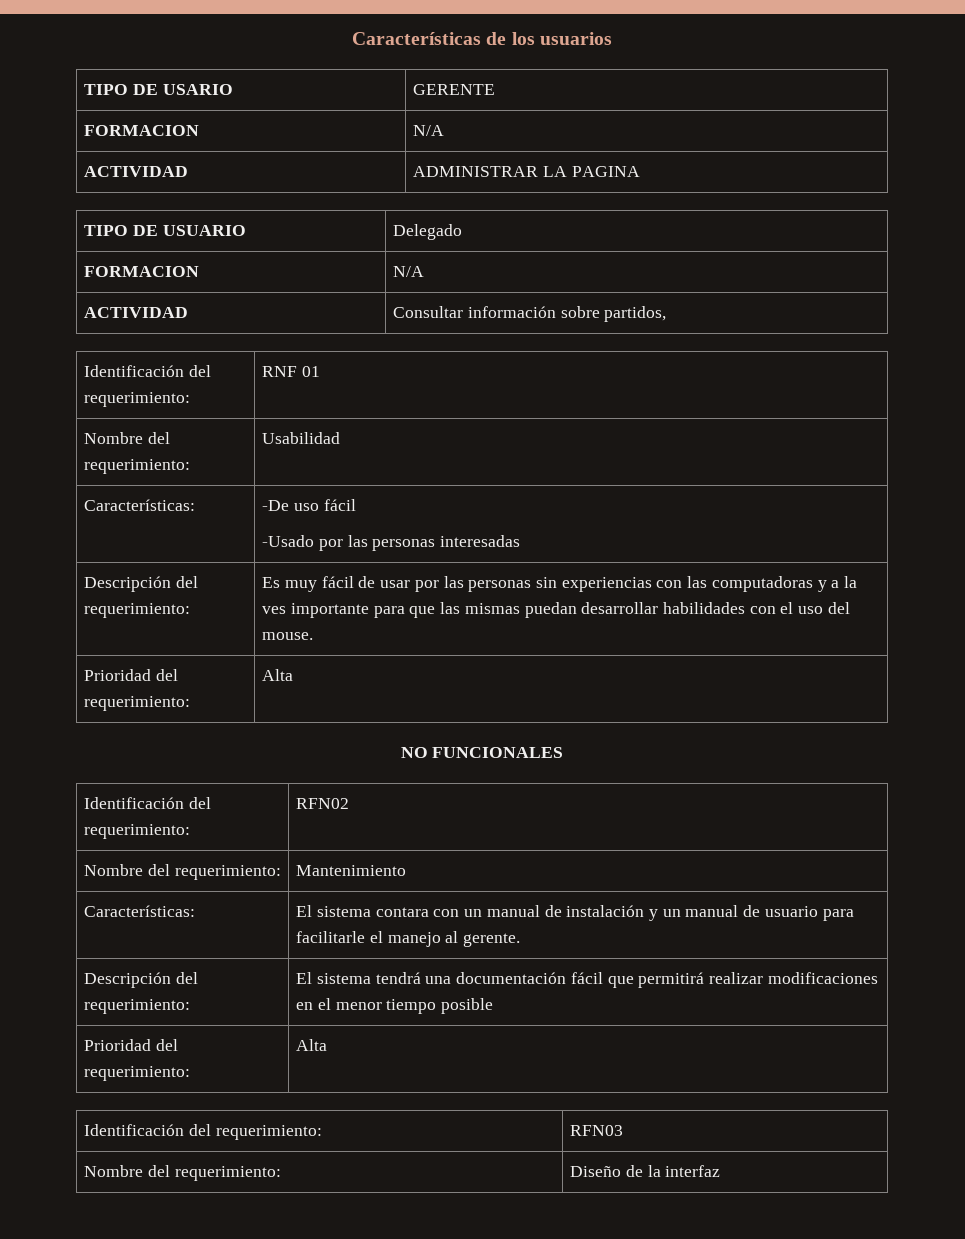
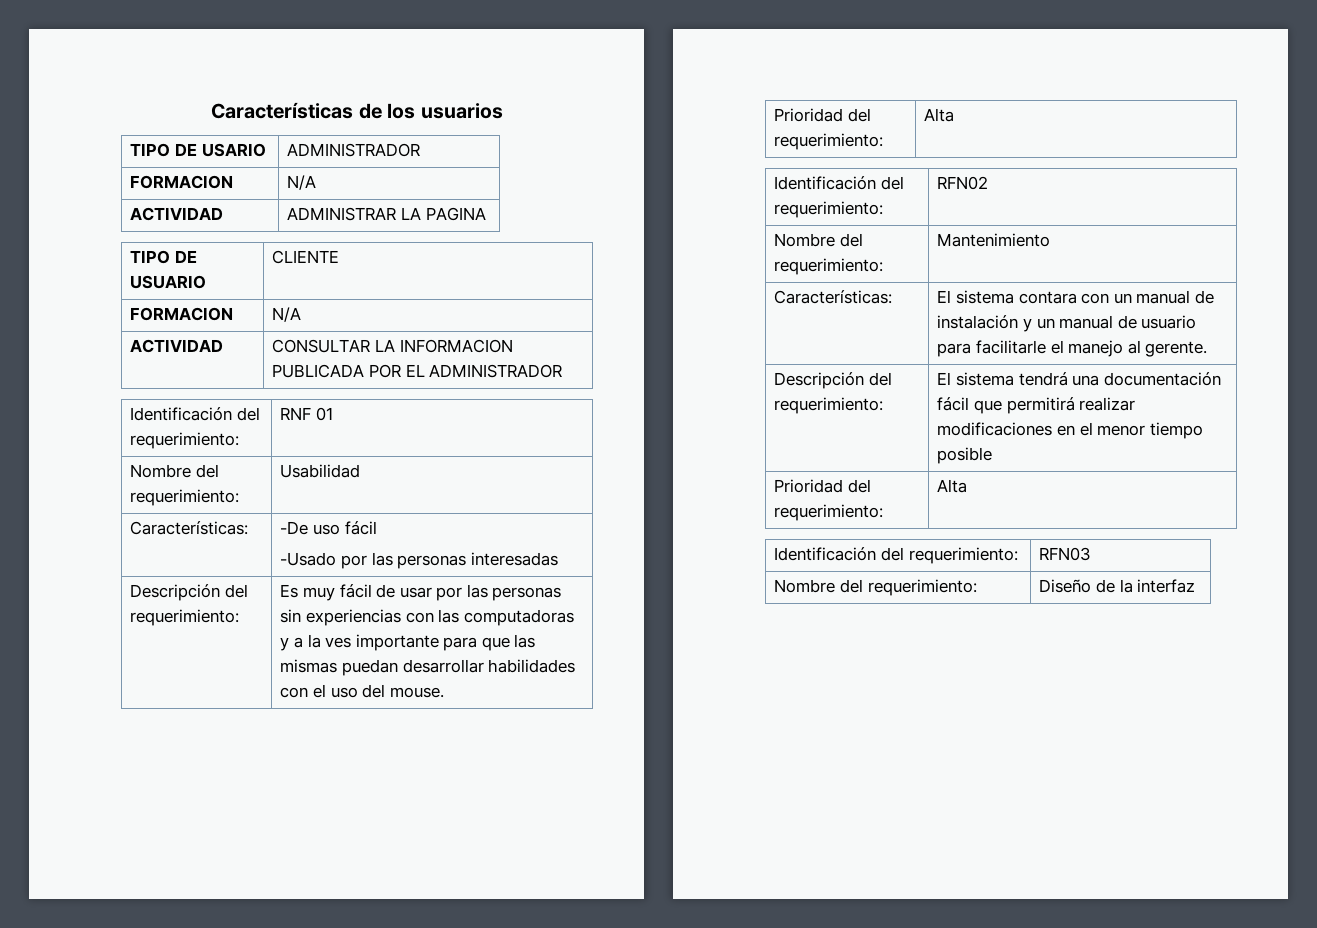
- TIPO DE USARIO | GERENTE
+ TIPO DE USARIO | ADMINISTRADOR
- TIPO DE USUARIO | Delegado
+ TIPO DE USUARIO | CLIENTE
  FORMACION | N/A
- ACTIVIDAD | Consultar información sobre partidos,
+ ACTIVIDAD | CONSULTAR LA INFORMACION PUBLICADA POR EL ADMINISTRADOR
- NO FUNCIONALES

